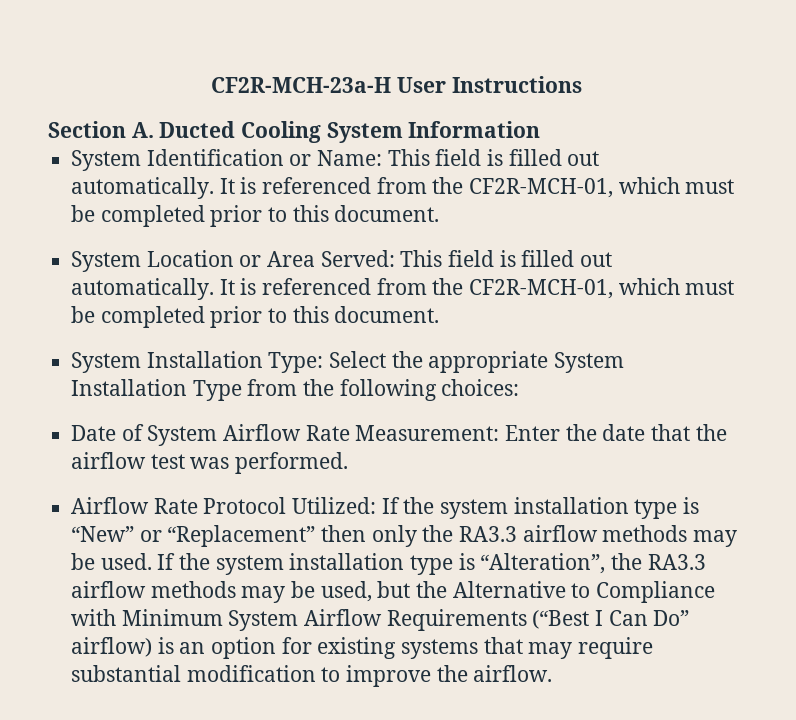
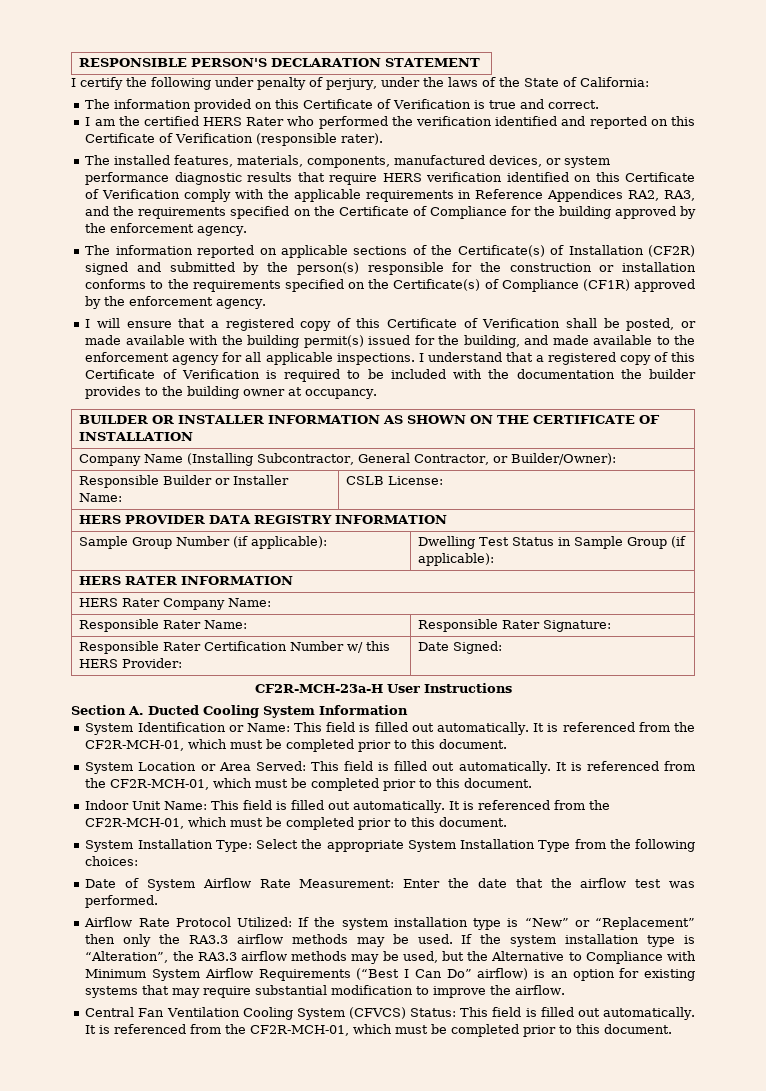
+ RESPONSIBLE PERSON'S DECLARATION STATEMENT
+ I certify the following under penalty of perjury, under the laws of the State of California:
+ The information provided on this Certificate of Verification is true and correct.
+ I am the certified HERS Rater who performed the verification identified and reported on this Certificate of Verification (responsible rater).
+ The installed features, materials, components, manufactured devices, or system performance diagnostic results that require HERS verification identified on this Certificate of Verification comply with the applicable requirements in Reference Appendices RA2, RA3, and the requirements specified on the Certificate of Compliance for the building approved by the enforcement agency.
+ The information reported on applicable sections of the Certificate(s) of Installation (CF2R) signed and submitted by the person(s) responsible for the construction or installation conforms to the requirements specified on the Certificate(s) of Compliance (CF1R) approved by the enforcement agency.
+ I will ensure that a registered copy of this Certificate of Verification shall be posted, or made available with the building permit(s) issued for the building, and made available to the enforcement agency for all applicable inspections. I understand that a registered copy of this Certificate of Verification is required to be included with the documentation the builder provides to the building owner at occupancy.
+ BUILDER OR INSTALLER INFORMATION AS SHOWN ON THE CERTIFICATE OF INSTALLATION
+ Company Name (Installing Subcontractor, General Contractor, or Builder/Owner):
+ Responsible Builder or Installer Name: | CSLB License:
+ HERS PROVIDER DATA REGISTRY INFORMATION
+ Sample Group Number (if applicable): | Dwelling Test Status in Sample Group (if applicable):
+ HERS RATER INFORMATION
+ HERS Rater Company Name:
+ Responsible Rater Name: | Responsible Rater Signature:
+ Responsible Rater Certification Number w/ this HERS Provider: | Date Signed:
+ Indoor Unit Name: This field is filled out automatically. It is referenced from the CF2R-MCH-01, which must be completed prior to this document.
+ Central Fan Ventilation Cooling System (CFVCS) Status: This field is filled out automatically. It is referenced from the CF2R-MCH-01, which must be completed prior to this document.

